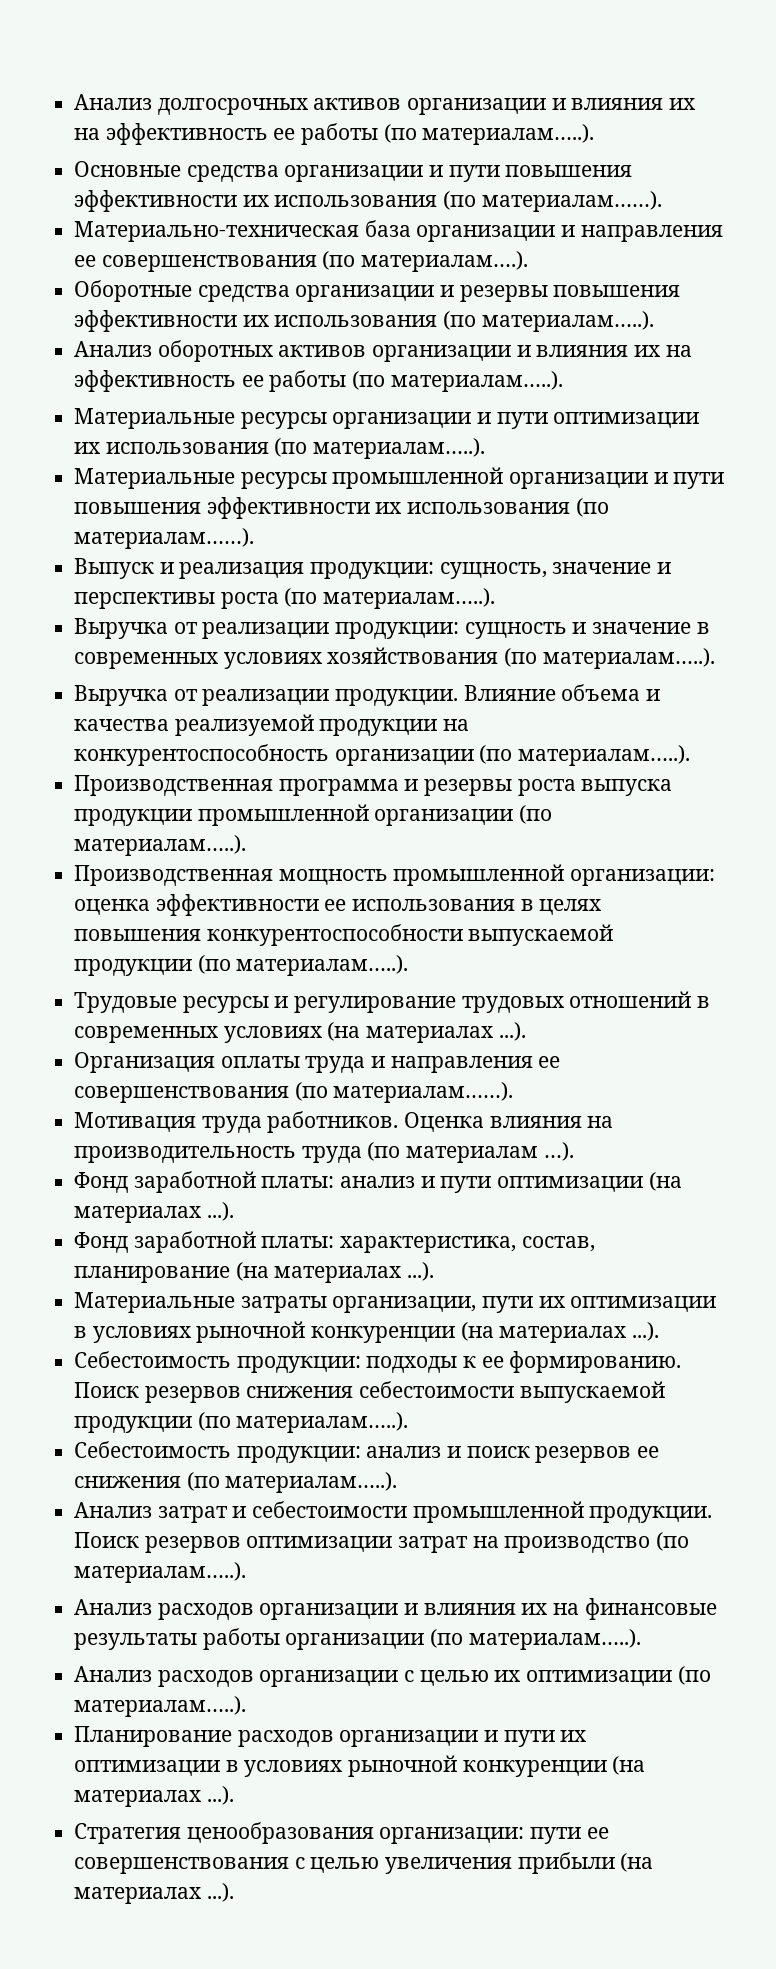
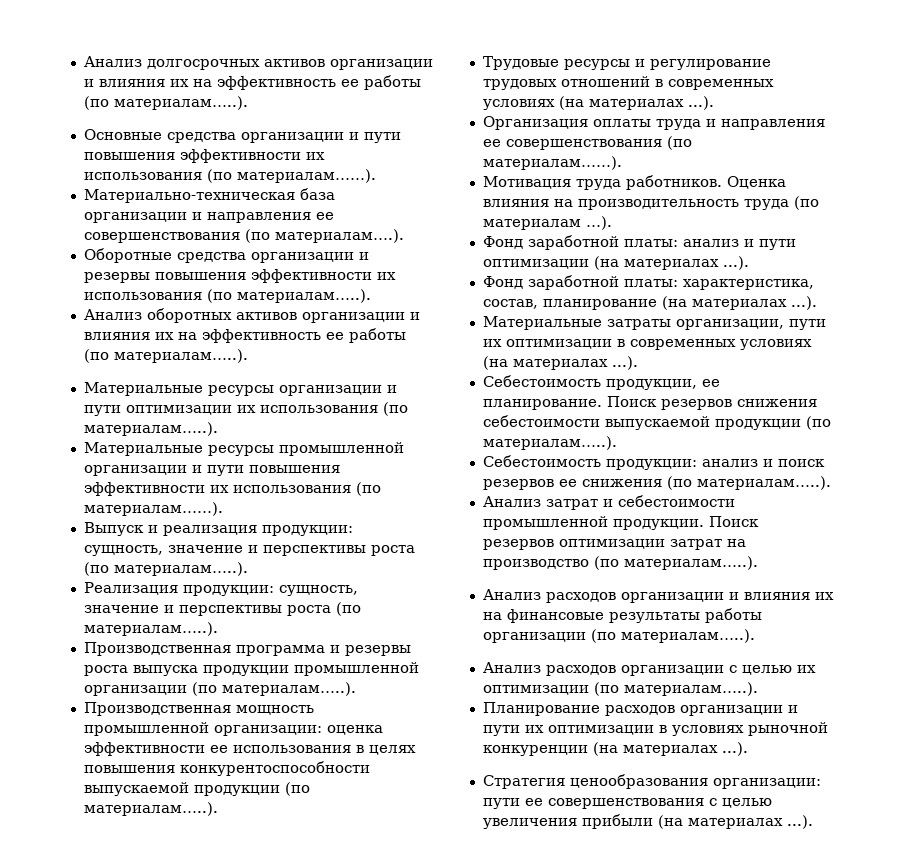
- Выручка от реализации продукции: сущность и значение в современных условиях хозяйствования (по материалам…..).
- Выручка от реализации продукции. Влияние объема и качества реализуемой продукции на конкурентоспособность организации (по материалам…..).
+ Реализация продукции: сущность, значение и перспективы роста (по материалам…..).
- Материальные затраты организации, пути их оптимизации в условиях рыночной конкуренции (на материалах ...).
+ Материальные затраты организации, пути их оптимизации в современных условиях (на материалах ...).
- Себестоимость продукции: подходы к ее формированию.
+ Себестоимость продукции, ее планирование.

